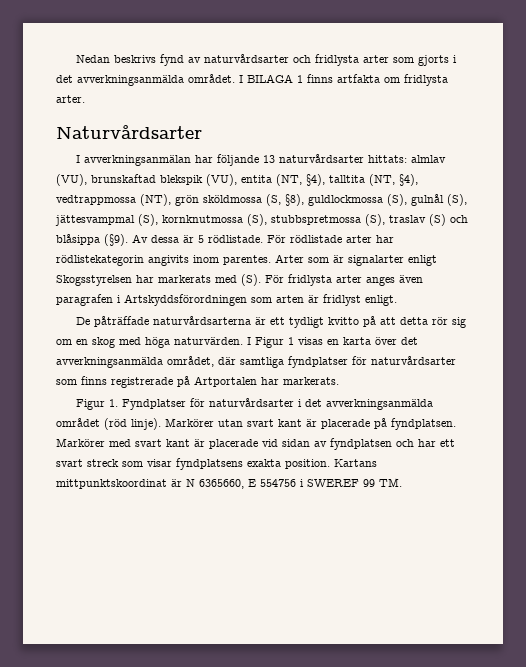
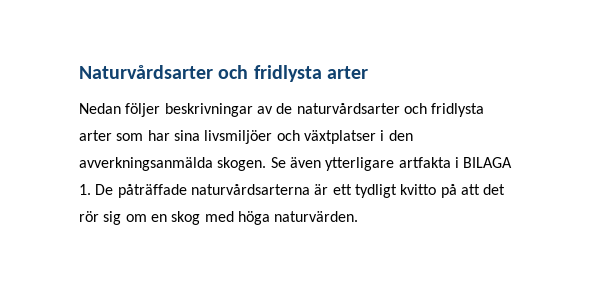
- Nedan beskrivs fynd av naturvårdsarter och fridlysta arter som gjorts i det avverkningsanmälda området. I BILAGA 1 finns artfakta om fridlysta arter.
- Naturvårdsarter
- I avverkningsanmälan har följande 13 naturvårdsarter hittats: almlav (VU), brunskaftad blekspik (VU), entita (NT, §4), talltita (NT, §4), vedtrappmossa (NT), grön sköldmossa (S, §8), guldlockmossa (S), gulnål (S), jättesvampmal (S), kornknutmossa (S), stubbspretmossa (S), traslav (S) och blåsippa (§9). Av dessa är 5 rödlistade. För rödlistade arter har rödlistekategorin angivits inom parentes. Arter som är signalarter enligt Skogsstyrelsen har markerats med (S). För fridlysta arter anges även paragrafen i Artskyddsförordningen som arten är fridlyst enligt.
- De påträffade naturvårdsarterna är ett tydligt kvitto på att detta rör sig om en skog med höga naturvärden. I Figur 1 visas en karta över det avverkningsanmälda området, där samtliga fyndplatser för naturvårdsarter som finns registrerade på Artportalen har markerats.
- Figur 1. Fyndplatser för naturvårdsarter i det avverkningsanmälda området (röd linje). Markörer utan svart kant är placerade på fyndplatsen. Markörer med svart kant är placerade vid sidan av fyndplatsen och har ett svart streck som visar fyndplatsens exakta position. Kartans mittpunktskoordinat är N 6365660, E 554756 i SWEREF 99 TM.
+ Naturvårdsarter och fridlysta arter
+ Nedan följer beskrivningar av de naturvårdsarter och fridlysta arter som har sina livsmiljöer och växtplatser i den avverkningsanmälda skogen. Se även ytterligare artfakta i BILAGA 1. De påträffade naturvårdsarterna är ett tydligt kvitto på att det rör sig om en skog med höga naturvärden.

